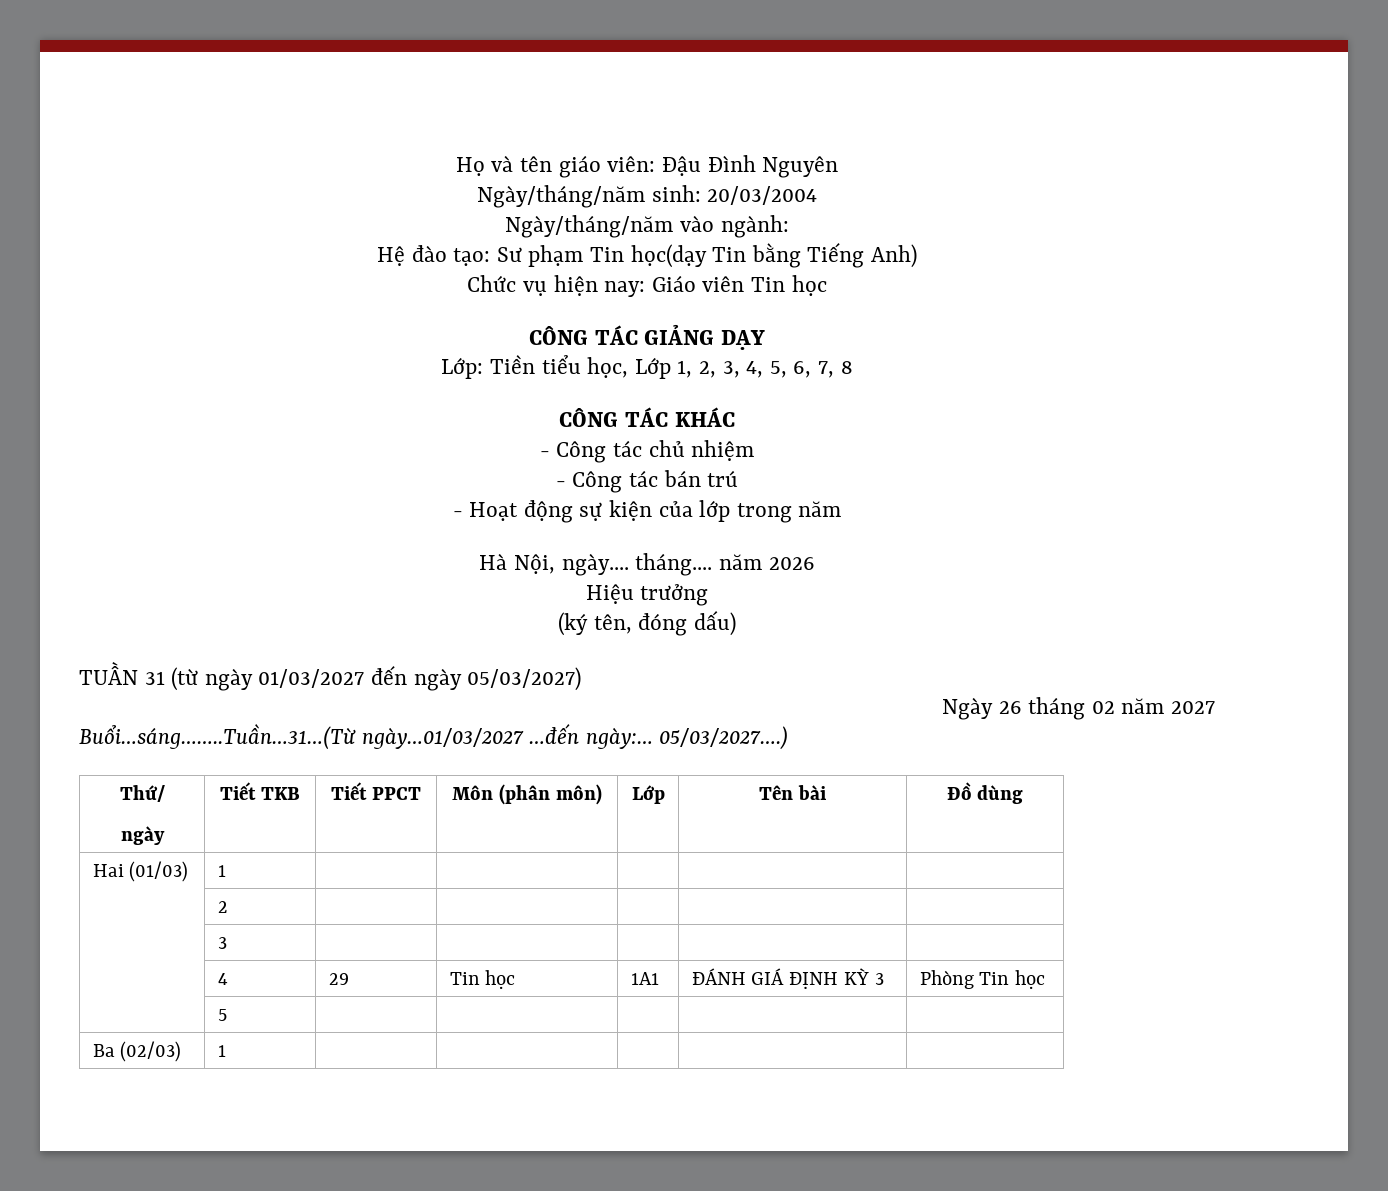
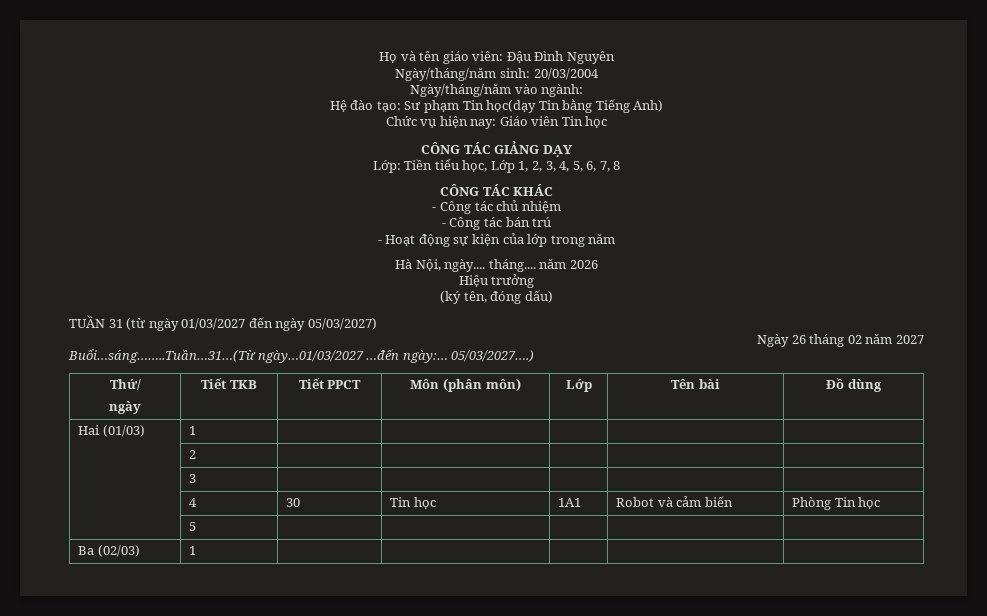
- | 4 | 29 | Tin học | 1A1 | ĐÁNH GIÁ ĐỊNH KỲ 3 | Phòng Tin học
+ | 4 | 30 | Tin học | 1A1 | Robot và cảm biến | Phòng Tin học

